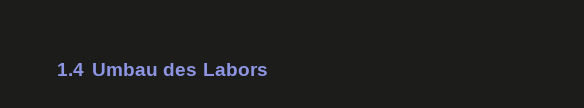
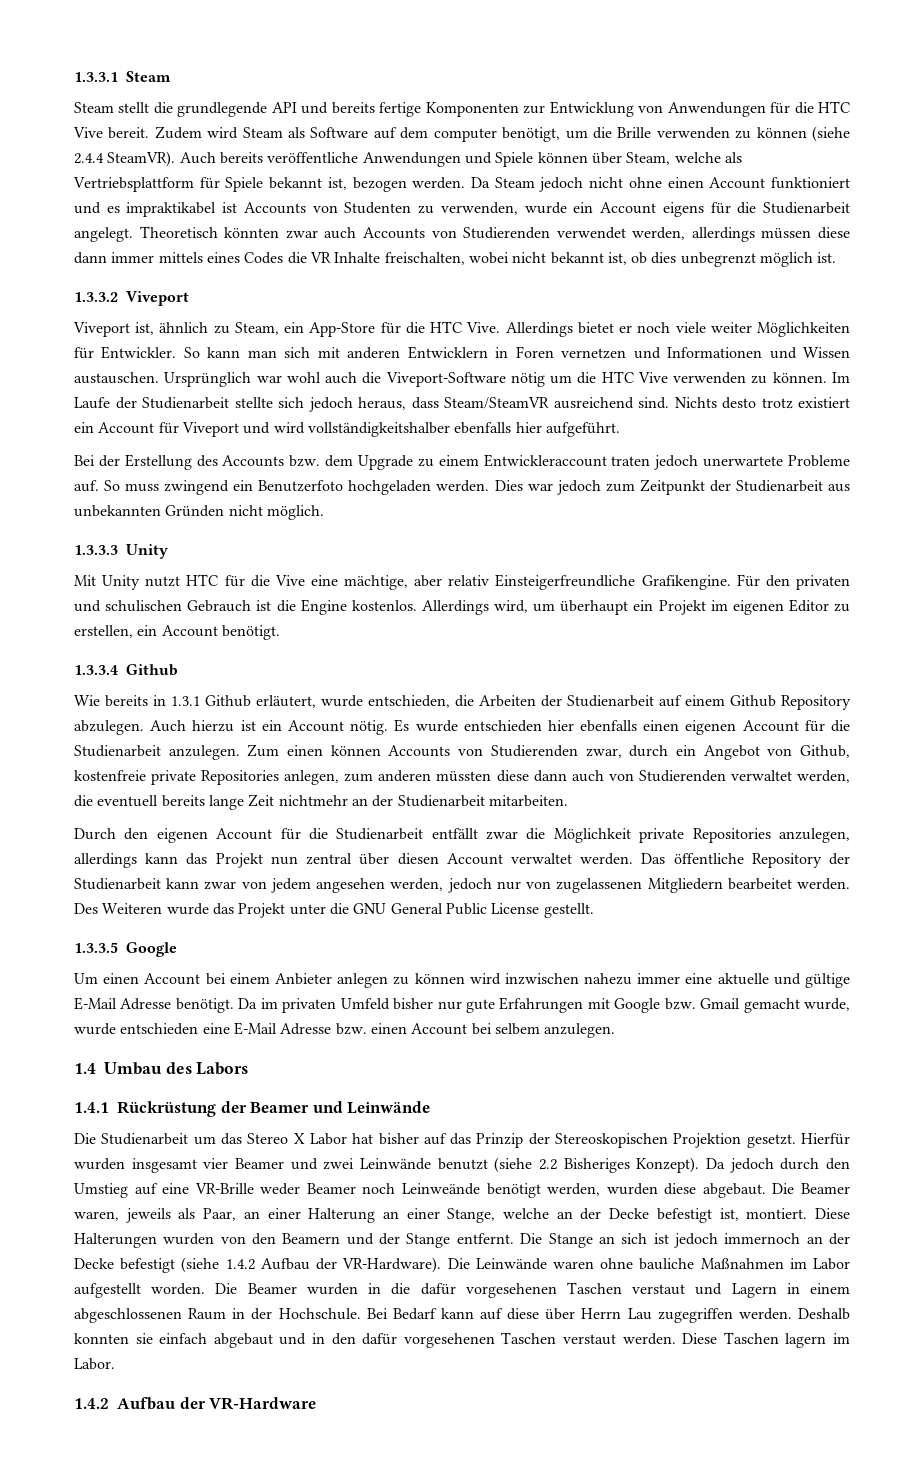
+ 1.3.3.1 Steam
+ Steam stellt die grundlegende API und bereits fertige Komponenten zur Entwicklung von Anwendungen für die HTC Vive bereit. Zudem wird Steam als Software auf dem computer benötigt, um die Brille verwenden zu können (siehe 2.4.4 SteamVR). Auch bereits veröffentliche Anwendungen und Spiele können über Steam, welche als Vertriebsplattform für Spiele bekannt ist, bezogen werden. Da Steam jedoch nicht ohne einen Account funktioniert und es impraktikabel ist Accounts von Studenten zu verwenden, wurde ein Account eigens für die Studienarbeit angelegt. Theoretisch könnten zwar auch Accounts von Studierenden verwendet werden, allerdings müssen diese dann immer mittels eines Codes die VR Inhalte freischalten, wobei nicht bekannt ist, ob dies unbegrenzt möglich ist.
+ 1.3.3.2 Viveport
+ Viveport ist, ähnlich zu Steam, ein App-Store für die HTC Vive. Allerdings bietet er noch viele weiter Möglichkeiten für Entwickler. So kann man sich mit anderen Entwicklern in Foren vernetzen und Informationen und Wissen austauschen. Ursprünglich war wohl auch die Viveport-Software nötig um die HTC Vive verwenden zu können. Im Laufe der Studienarbeit stellte sich jedoch heraus, dass Steam/SteamVR ausreichend sind. Nichts desto trotz existiert ein Account für Viveport und wird vollständigkeitshalber ebenfalls hier aufgeführt.
+ Bei der Erstellung des Accounts bzw. dem Upgrade zu einem Entwickleraccount traten jedoch unerwartete Probleme auf. So muss zwingend ein Benutzerfoto hochgeladen werden. Dies war jedoch zum Zeitpunkt der Studienarbeit aus unbekannten Gründen nicht möglich.
+ 1.3.3.3 Unity
+ Mit Unity nutzt HTC für die Vive eine mächtige, aber relativ Einsteigerfreundliche Grafikengine. Für den privaten und schulischen Gebrauch ist die Engine kostenlos. Allerdings wird, um überhaupt ein Projekt im eigenen Editor zu erstellen, ein Account benötigt.
+ 1.3.3.4 Github
+ Wie bereits in 1.3.1 Github erläutert, wurde entschieden, die Arbeiten der Studienarbeit auf einem Github Repository abzulegen. Auch hierzu ist ein Account nötig. Es wurde entschieden hier ebenfalls einen eigenen Account für die Studienarbeit anzulegen. Zum einen können Accounts von Studierenden zwar, durch ein Angebot von Github, kostenfreie private Repositories anlegen, zum anderen müssten diese dann auch von Studierenden verwaltet werden, die eventuell bereits lange Zeit nichtmehr an der Studienarbeit mitarbeiten.
+ Durch den eigenen Account für die Studienarbeit entfällt zwar die Möglichkeit private Repositories anzulegen, allerdings kann das Projekt nun zentral über diesen Account verwaltet werden. Das öffentliche Repository der Studienarbeit kann zwar von jedem angesehen werden, jedoch nur von zugelassenen Mitgliedern bearbeitet werden. Des Weiteren wurde das Projekt unter die GNU General Public License gestellt.
+ 1.3.3.5 Google
+ Um einen Account bei einem Anbieter anlegen zu können wird inzwischen nahezu immer eine aktuelle und gültige E-Mail Adresse benötigt. Da im privaten Umfeld bisher nur gute Erfahrungen mit Google bzw. Gmail gemacht wurde, wurde entschieden eine E-Mail Adresse bzw. einen Account bei selbem anzulegen.
  1.4 Umbau des Labors
+ 1.4.1 Rückrüstung der Beamer und Leinwände
+ Die Studienarbeit um das Stereo X Labor hat bisher auf das Prinzip der Stereoskopischen Projektion gesetzt. Hierfür wurden insgesamt vier Beamer und zwei Leinwände benutzt (siehe 2.2 Bisheriges Konzept). Da jedoch durch den Umstieg auf eine VR-Brille weder Beamer noch Leinweände benötigt werden, wurden diese abgebaut. Die Beamer waren, jeweils als Paar, an einer Halterung an einer Stange, welche an der Decke befestigt ist, montiert. Diese Halterungen wurden von den Beamern und der Stange entfernt. Die Stange an sich ist jedoch immernoch an der Decke befestigt (siehe 1.4.2 Aufbau der VR-Hardware). Die Leinwände waren ohne bauliche Maßnahmen im Labor aufgestellt worden. Die Beamer wurden in die dafür vorgesehenen Taschen verstaut und Lagern in einem abgeschlossenen Raum in der Hochschule. Bei Bedarf kann auf diese über Herrn Lau zugegriffen werden. Deshalb konnten sie einfach abgebaut und in den dafür vorgesehenen Taschen verstaut werden. Diese Taschen lagern im Labor.
+ 1.4.2 Aufbau der VR-Hardware

